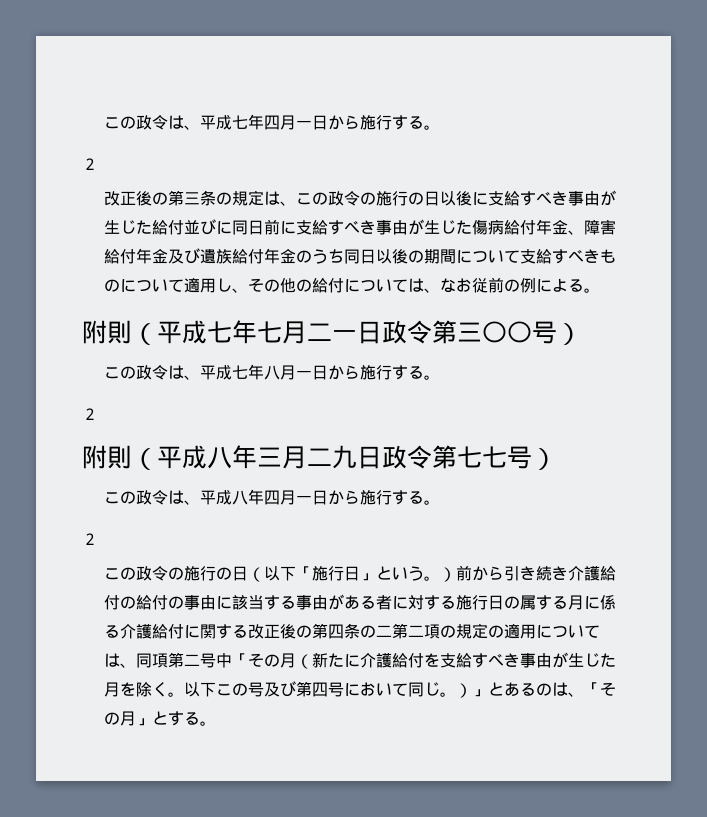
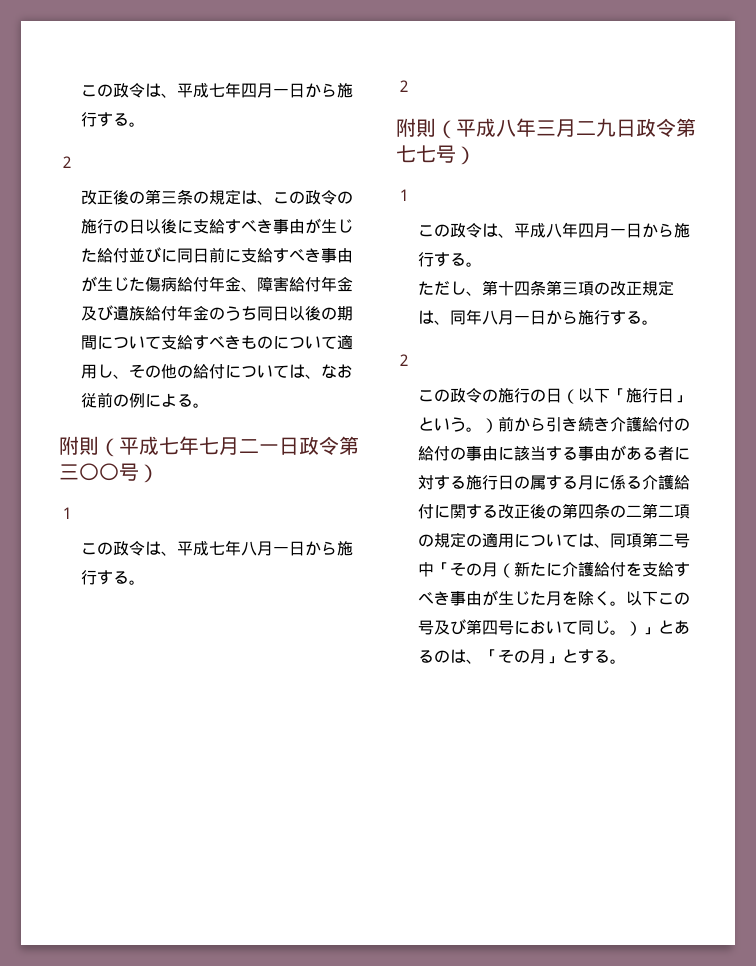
  附則（平成七年七月二一日政令第三〇〇号）
+ １
  附則（平成八年三月二九日政令第七七号）
+ １
+ ただし、第十四条第三項の改正規定は、同年八月一日から施行する。

